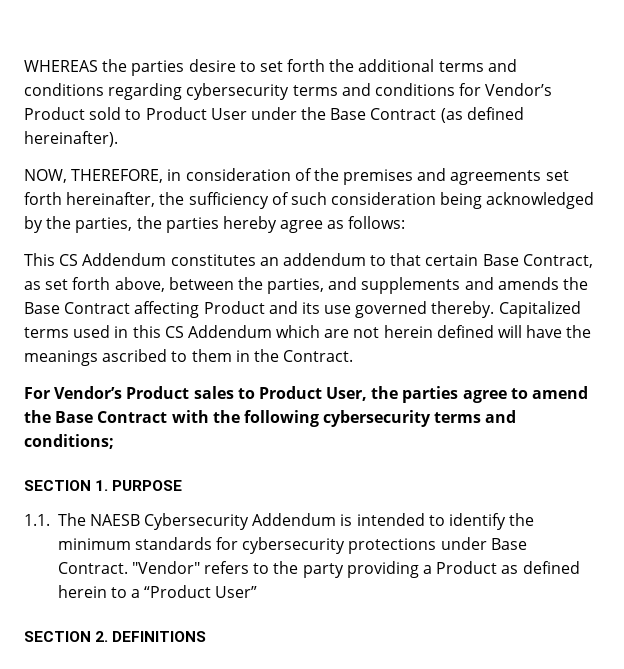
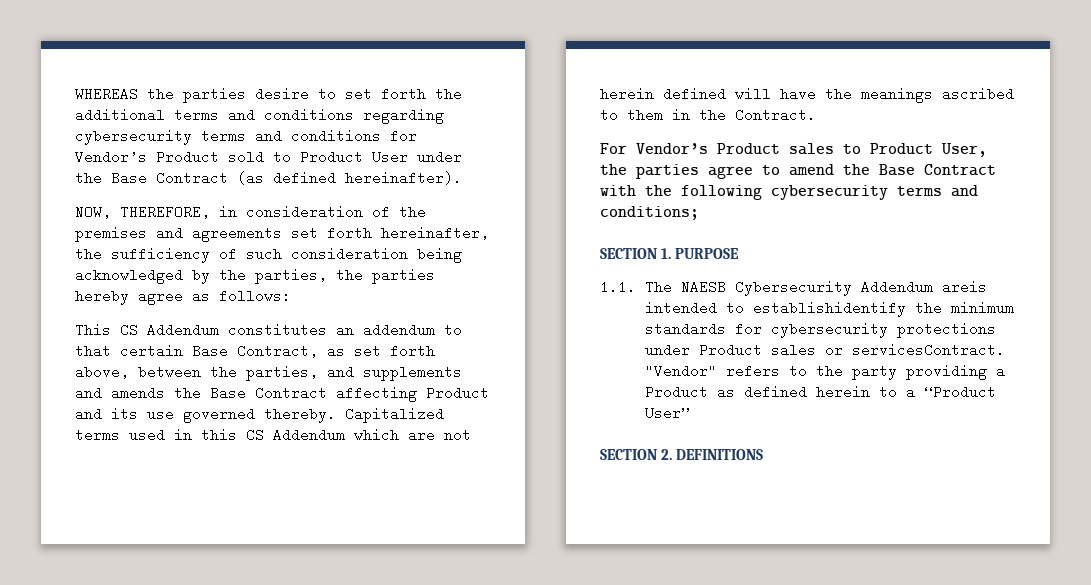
- 1.1. The NAESB Cybersecurity Addendum is intended to identify the minimum standards for cybersecurity protections under Base Contract.
+ 1.1. The NAESB Cybersecurity Addendum areis intended to establishidentify the minimum standards for cybersecurity protections under Product sales or servicesContract.

